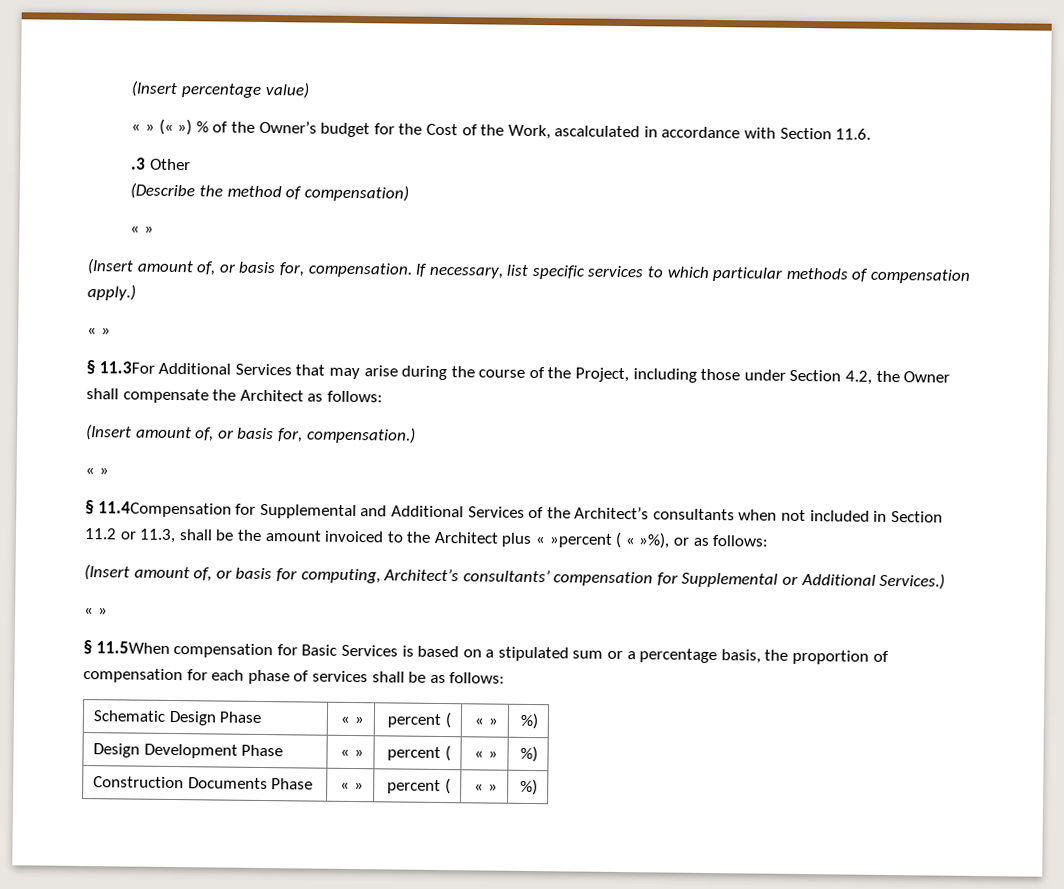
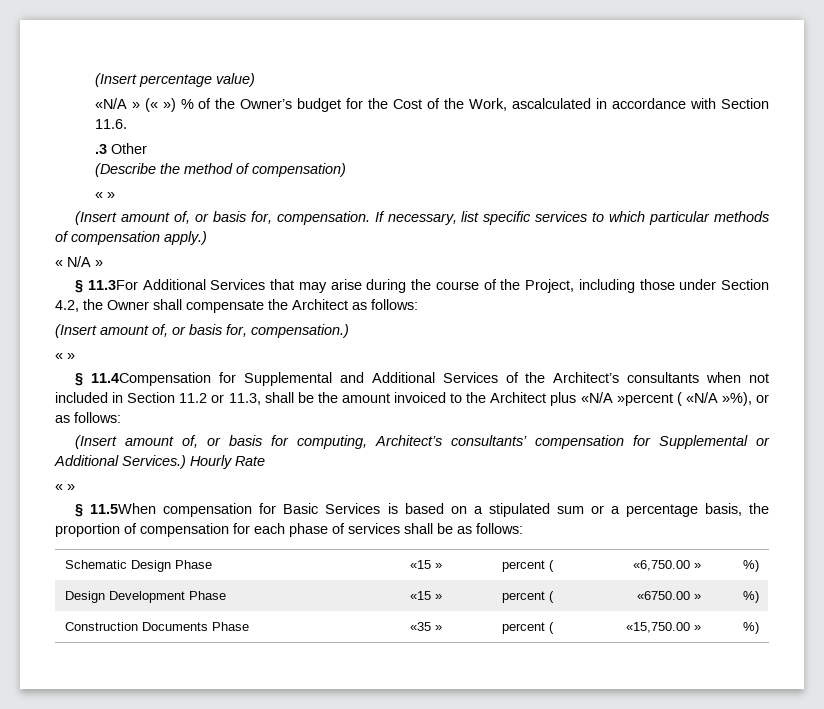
- « » (« ») % of the Owner’s budget for the Cost of the Work, ascalculated in accordance with Section 11.6.
+ «N/A » (« ») % of the Owner’s budget for the Cost of the Work, ascalculated in accordance with Section 11.6.
  If necessary, list specific services to which particular methods of compensation apply.)
- « »
+ « N/A »
- § 11.4Compensation for Supplemental and Additional Services of the Architect’s consultants when not included in Section 11.2 or 11.3, shall be the amount invoiced to the Architect plus « »percent ( « »%), or as follows:
+ § 11.4Compensation for Supplemental and Additional Services of the Architect’s consultants when not included in Section 11.2 or 11.3, shall be the amount invoiced to the Architect plus «N/A »percent ( «N/A »%), or as follows:
+ Hourly Rate
- Schematic Design Phase | « » | percent ( | « » | %)
+ Schematic Design Phase | «15 » | percent ( | «6,750.00 » | %)
- Design Development Phase | « » | percent ( | « » | %)
+ Design Development Phase | «15 » | percent ( | «6750.00 » | %)
- Construction Documents Phase | « » | percent ( | « » | %)
+ Construction Documents Phase | «35 » | percent ( | «15,750.00 » | %)

